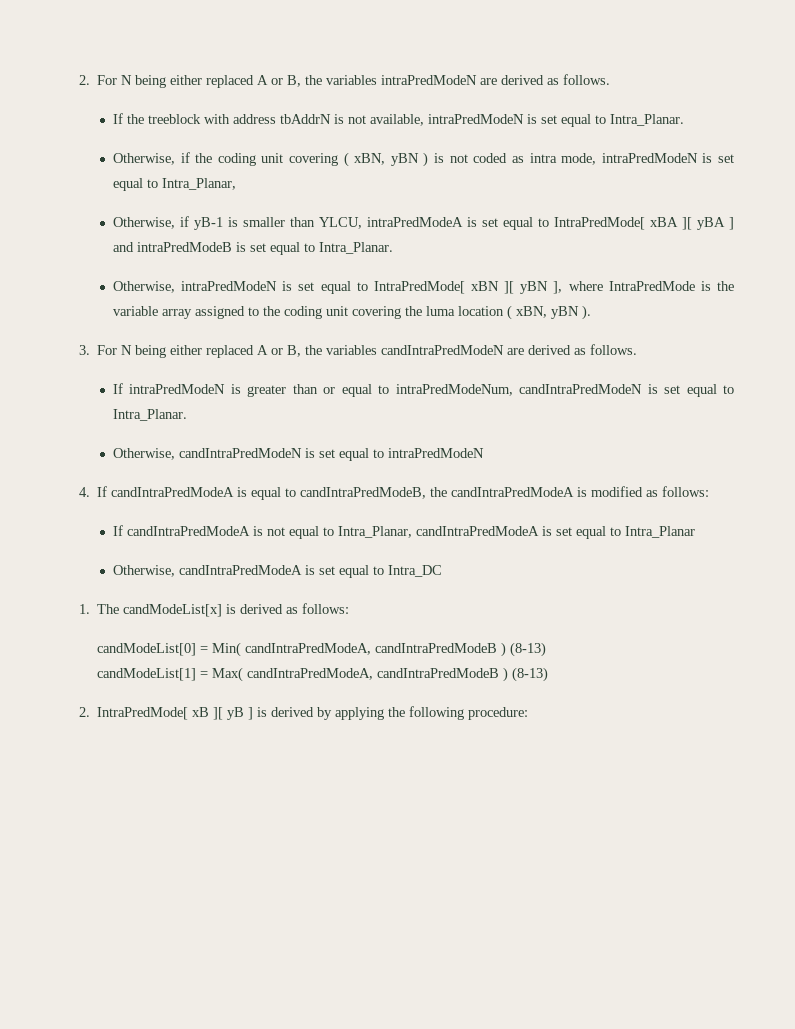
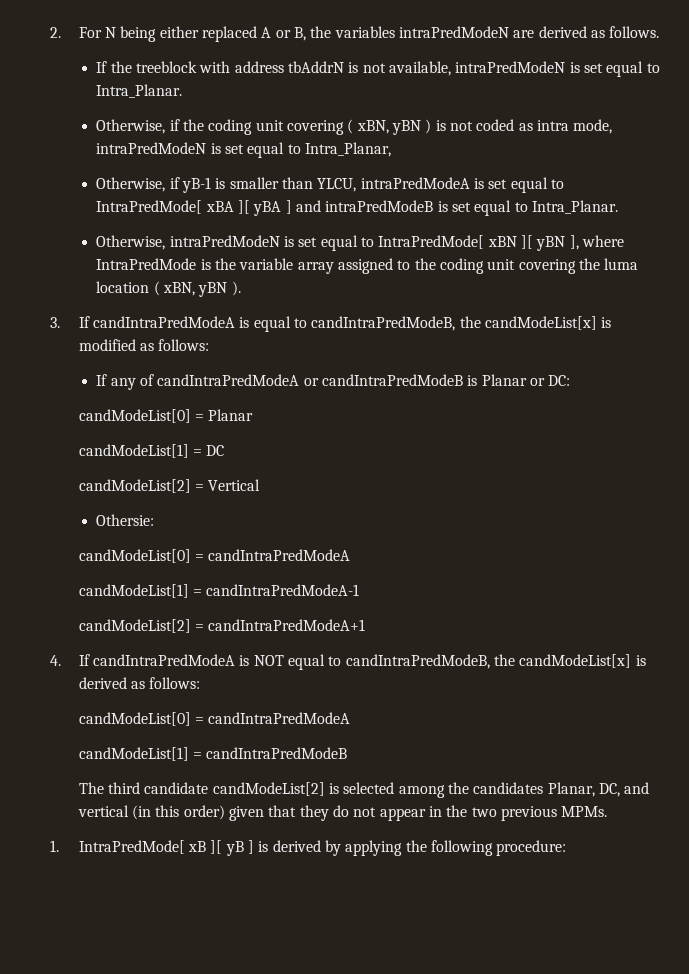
- 3. For N being either replaced A or B, the variables candIntraPredModeN are derived as follows.
- If intraPredModeN is greater than or equal to intraPredModeNum, candIntraPredModeN is set equal to Intra_Planar.
- Otherwise, candIntraPredModeN is set equal to intraPredModeN
- 4. If candIntraPredModeA is equal to candIntraPredModeB, the candIntraPredModeA is modified as follows:
+ 3. If candIntraPredModeA is equal to candIntraPredModeB, the candModeList[x] is modified as follows:
- If candIntraPredModeA is not equal to Intra_Planar, candIntraPredModeA is set equal to Intra_Planar
- Otherwise, candIntraPredModeA is set equal to Intra_DC
- 1. The candModeList[x] is derived as follows:
- candModeList[0] = Min( candIntraPredModeA, candIntraPredModeB ) (8-13)
- candModeList[1] = Max( candIntraPredModeA, candIntraPredModeB ) (8-13)
- 2. IntraPredMode[ xB ][ yB ] is derived by applying the following procedure:
+ If any of candIntraPredModeA or candIntraPredModeB is Planar or DC:
+ candModeList[0] = Planar
+ candModeList[1] = DC
+ candModeList[2] = Vertical
+ Othersie:
+ candModeList[0] = candIntraPredModeA
+ candModeList[1] = candIntraPredModeA-1
+ candModeList[2] = candIntraPredModeA+1
+ 4. If candIntraPredModeA is NOT equal to candIntraPredModeB, the candModeList[x] is derived as follows:
+ candModeList[0] = candIntraPredModeA
+ candModeList[1] = candIntraPredModeB
+ The third candidate candModeList[2] is selected among the candidates Planar, DC, and vertical (in this order) given that they do not appear in the two previous MPMs.
+ 1. IntraPredMode[ xB ][ yB ] is derived by applying the following procedure:

